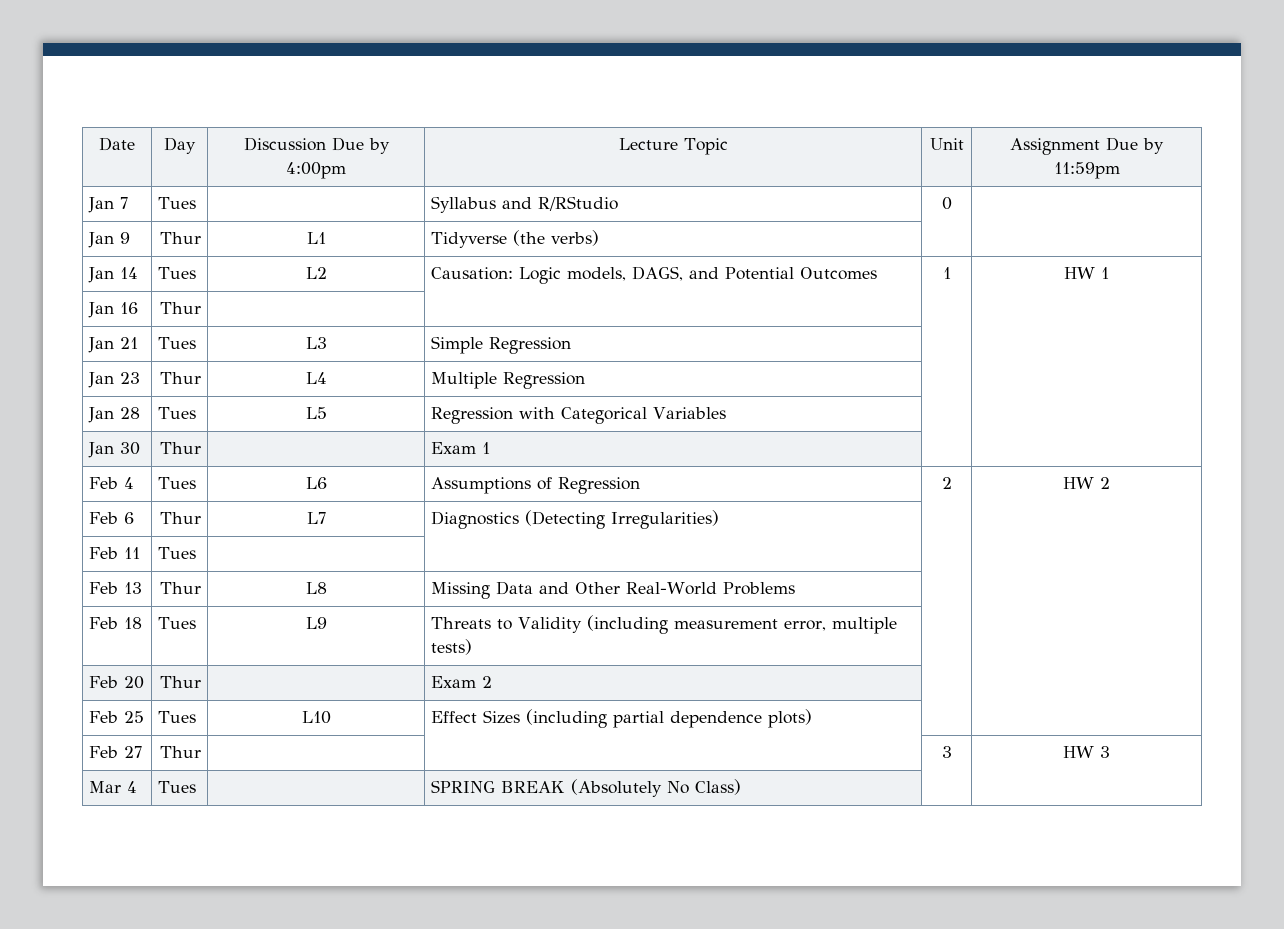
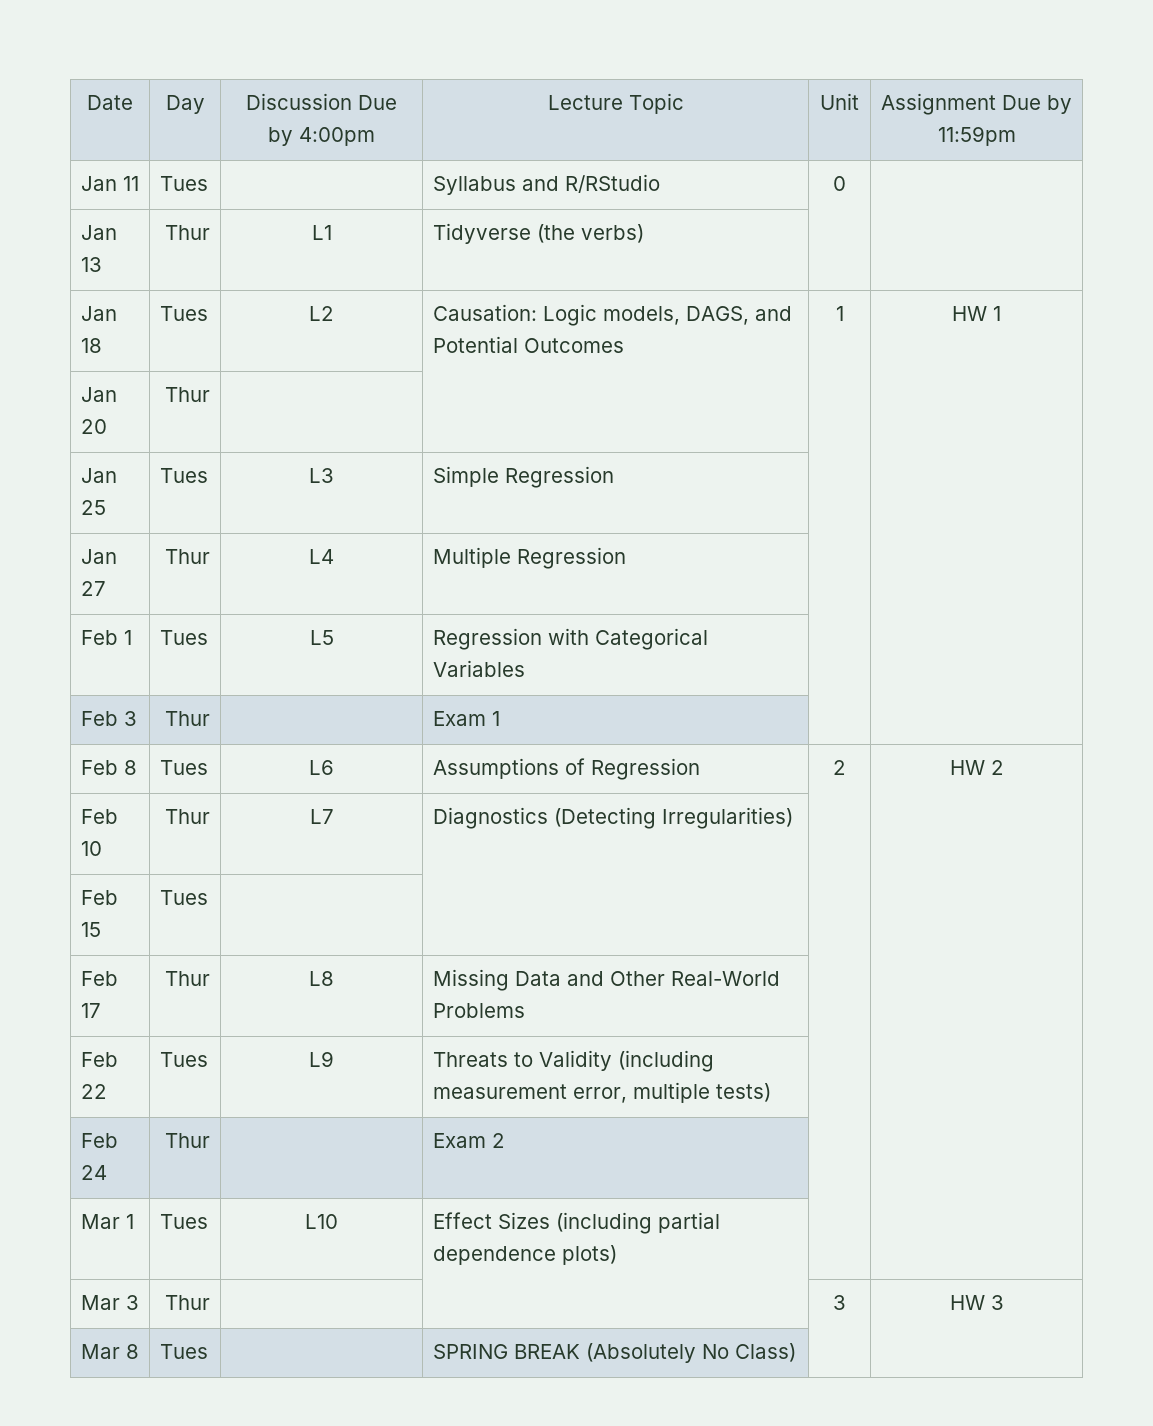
- Jan 7 | Tues | | Syllabus and R/RStudio | 0 |
+ Jan 11 | Tues | | Syllabus and R/RStudio | 0 |
- Jan 9 | Thur | L1 | Tidyverse (the verbs) | |
+ Jan 13 | Thur | L1 | Tidyverse (the verbs) | |
- Jan 14 | Tues | L2 | Causation: Logic models, DAGS, and Potential Outcomes | 1 | HW 1
+ Jan 18 | Tues | L2 | Causation: Logic models, DAGS, and Potential Outcomes | 1 | HW 1
- Jan 16 | Thur | | | |
+ Jan 20 | Thur | | | |
- Jan 21 | Tues | L3 | Simple Regression | |
+ Jan 25 | Tues | L3 | Simple Regression | |
- Jan 23 | Thur | L4 | Multiple Regression | |
+ Jan 27 | Thur | L4 | Multiple Regression | |
- Jan 28 | Tues | L5 | Regression with Categorical Variables | |
+ Feb 1 | Tues | L5 | Regression with Categorical Variables | |
- Jan 30 | Thur | | Exam 1 | |
+ Feb 3 | Thur | | Exam 1 | |
- Feb 4 | Tues | L6 | Assumptions of Regression | 2 | HW 2
+ Feb 8 | Tues | L6 | Assumptions of Regression | 2 | HW 2
- Feb 6 | Thur | L7 | Diagnostics (Detecting Irregularities) | |
+ Feb 10 | Thur | L7 | Diagnostics (Detecting Irregularities) | |
- Feb 11 | Tues | | | |
+ Feb 15 | Tues | | | |
- Feb 13 | Thur | L8 | Missing Data and Other Real-World Problems | |
+ Feb 17 | Thur | L8 | Missing Data and Other Real-World Problems | |
- Feb 18 | Tues | L9 | Threats to Validity (including measurement error, multiple tests) | |
+ Feb 22 | Tues | L9 | Threats to Validity (including measurement error, multiple tests) | |
- Feb 20 | Thur | | Exam 2 | |
+ Feb 24 | Thur | | Exam 2 | |
- Feb 25 | Tues | L10 | Effect Sizes (including partial dependence plots) | |
+ Mar 1 | Tues | L10 | Effect Sizes (including partial dependence plots) | |
- Feb 27 | Thur | | | 3 | HW 3
+ Mar 3 | Thur | | | 3 | HW 3
- Mar 4 | Tues | | SPRING BREAK (Absolutely No Class) | |
+ Mar 8 | Tues | | SPRING BREAK (Absolutely No Class) | |

